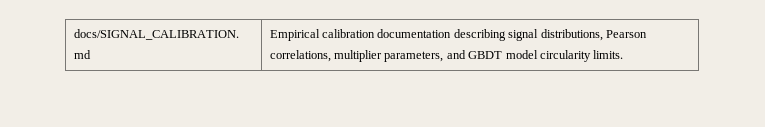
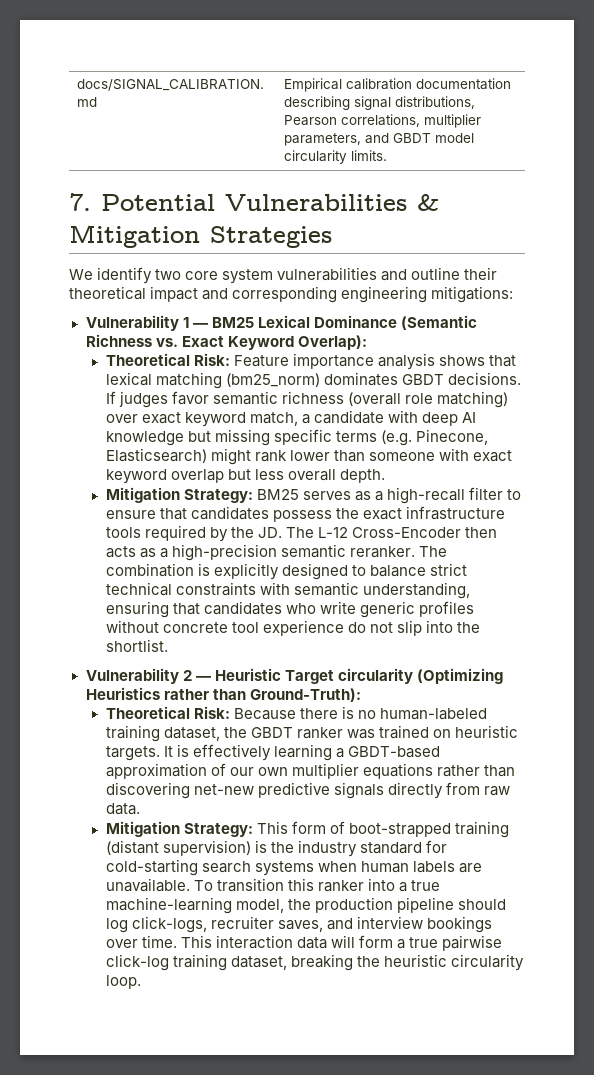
+ 7. Potential Vulnerabilities & Mitigation Strategies
+ We identify two core system vulnerabilities and outline their theoretical impact and corresponding engineering mitigations:
+ Vulnerability 1 — BM25 Lexical Dominance (Semantic Richness vs. Exact Keyword Overlap):
+ Theoretical Risk: Feature importance analysis shows that lexical matching (bm25_norm) dominates GBDT decisions. If judges favor semantic richness (overall role matching) over exact keyword match, a candidate with deep AI knowledge but missing specific terms (e.g. Pinecone, Elasticsearch) might rank lower than someone with exact keyword overlap but less overall depth.
+ Mitigation Strategy: BM25 serves as a high-recall filter to ensure that candidates possess the exact infrastructure tools required by the JD. The L-12 Cross-Encoder then acts as a high-precision semantic reranker. The combination is explicitly designed to balance strict technical constraints with semantic understanding, ensuring that candidates who write generic profiles without concrete tool experience do not slip into the shortlist.
+ Vulnerability 2 — Heuristic Target circularity (Optimizing Heuristics rather than Ground-Truth):
+ Theoretical Risk: Because there is no human-labeled training dataset, the GBDT ranker was trained on heuristic targets. It is effectively learning a GBDT-based approximation of our own multiplier equations rather than discovering net-new predictive signals directly from raw data.
+ Mitigation Strategy: This form of boot-strapped training (distant supervision) is the industry standard for cold-starting search systems when human labels are unavailable. To transition this ranker into a true machine-learning model, the production pipeline should log click-logs, recruiter saves, and interview bookings over time. This interaction data will form a true pairwise click-log training dataset, breaking the heuristic circularity loop.

